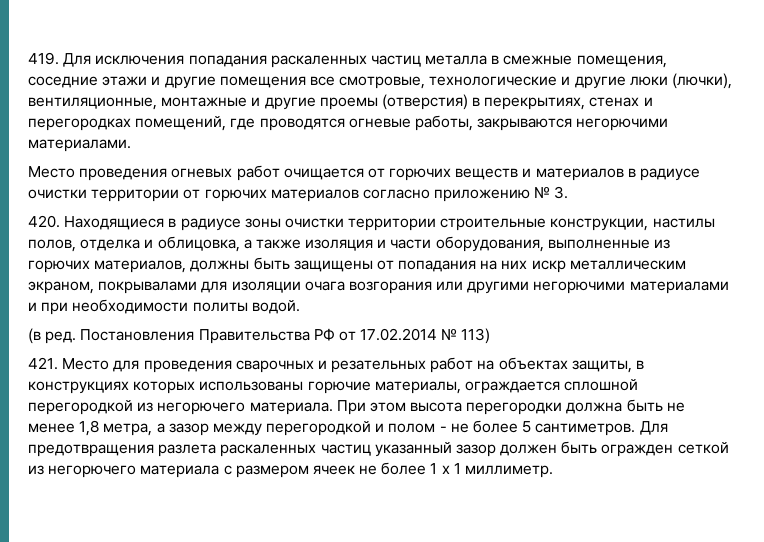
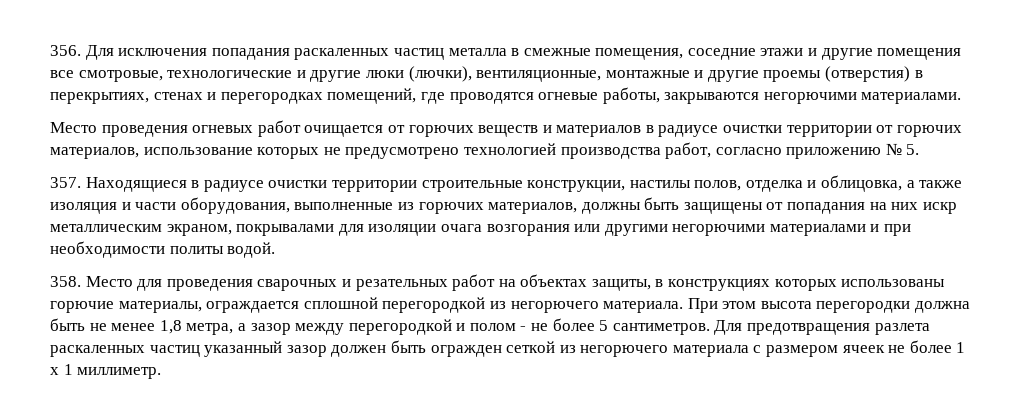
- 419. Для исключения попадания раскаленных частиц металла в смежные помещения, соседние этажи и другие помещения все смотровые, технологические и другие люки (лючки), вентиляционные, монтажные и другие проемы (отверстия) в перекрытиях, стенах и перегородках помещений, где проводятся огневые работы, закрываются негорючими материалами.
+ 356. Для исключения попадания раскаленных частиц металла в смежные помещения, соседние этажи и другие помещения все смотровые, технологические и другие люки (лючки), вентиляционные, монтажные и другие проемы (отверстия) в перекрытиях, стенах и перегородках помещений, где проводятся огневые работы, закрываются негорючими материалами.
- Место проведения огневых работ очищается от горючих веществ и материалов в радиусе очистки территории от горючих материалов согласно приложению № 3.
- 420. Находящиеся в радиусе зоны очистки территории строительные конструкции, настилы полов, отделка и облицовка, а также изоляция и части оборудования, выполненные из горючих материалов, должны быть защищены от попадания на них искр металлическим экраном, покрывалами для изоляции очага возгорания или другими негорючими материалами и при необходимости политы водой.
+ Место проведения огневых работ очищается от горючих веществ и материалов в радиусе очистки территории от горючих материалов, использование которых не предусмотрено технологией производства работ, согласно приложению № 5.
+ 357. Находящиеся в радиусе очистки территории строительные конструкции, настилы полов, отделка и облицовка, а также изоляция и части оборудования, выполненные из горючих материалов, должны быть защищены от попадания на них искр металлическим экраном, покрывалами для изоляции очага возгорания или другими негорючими материалами и при необходимости политы водой.
- (в ред. Постановления Правительства РФ от 17.02.2014 № 113)
- 421. Место для проведения сварочных и резательных работ на объектах защиты, в конструкциях которых использованы горючие материалы, ограждается сплошной перегородкой из негорючего материала.
+ 358. Место для проведения сварочных и резательных работ на объектах защиты, в конструкциях которых использованы горючие материалы, ограждается сплошной перегородкой из негорючего материала.

